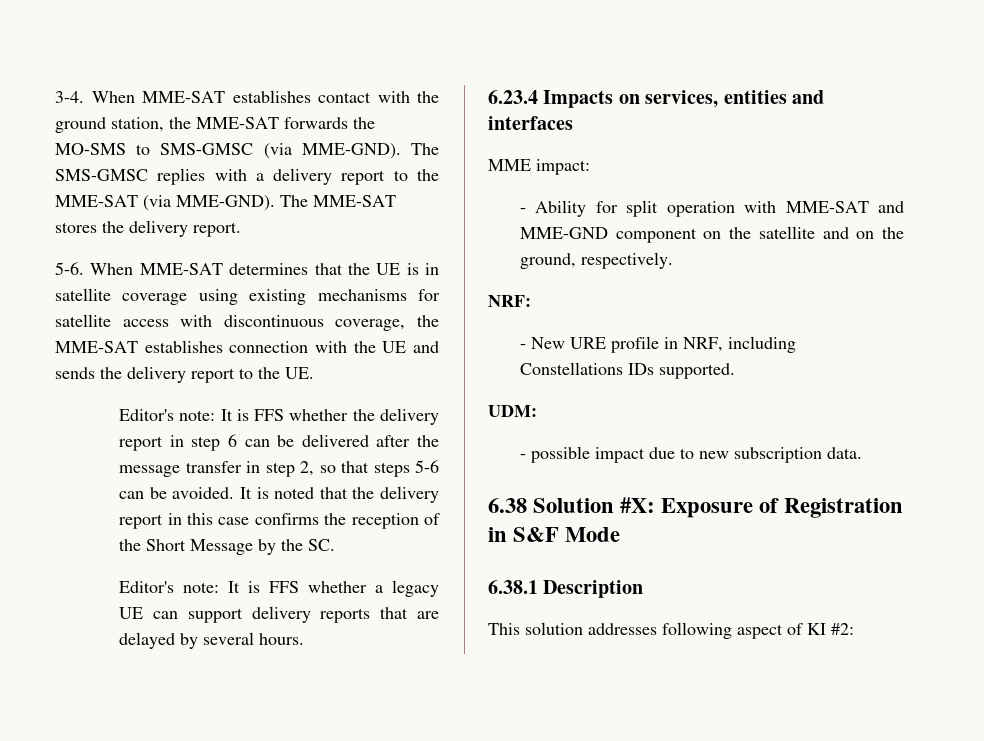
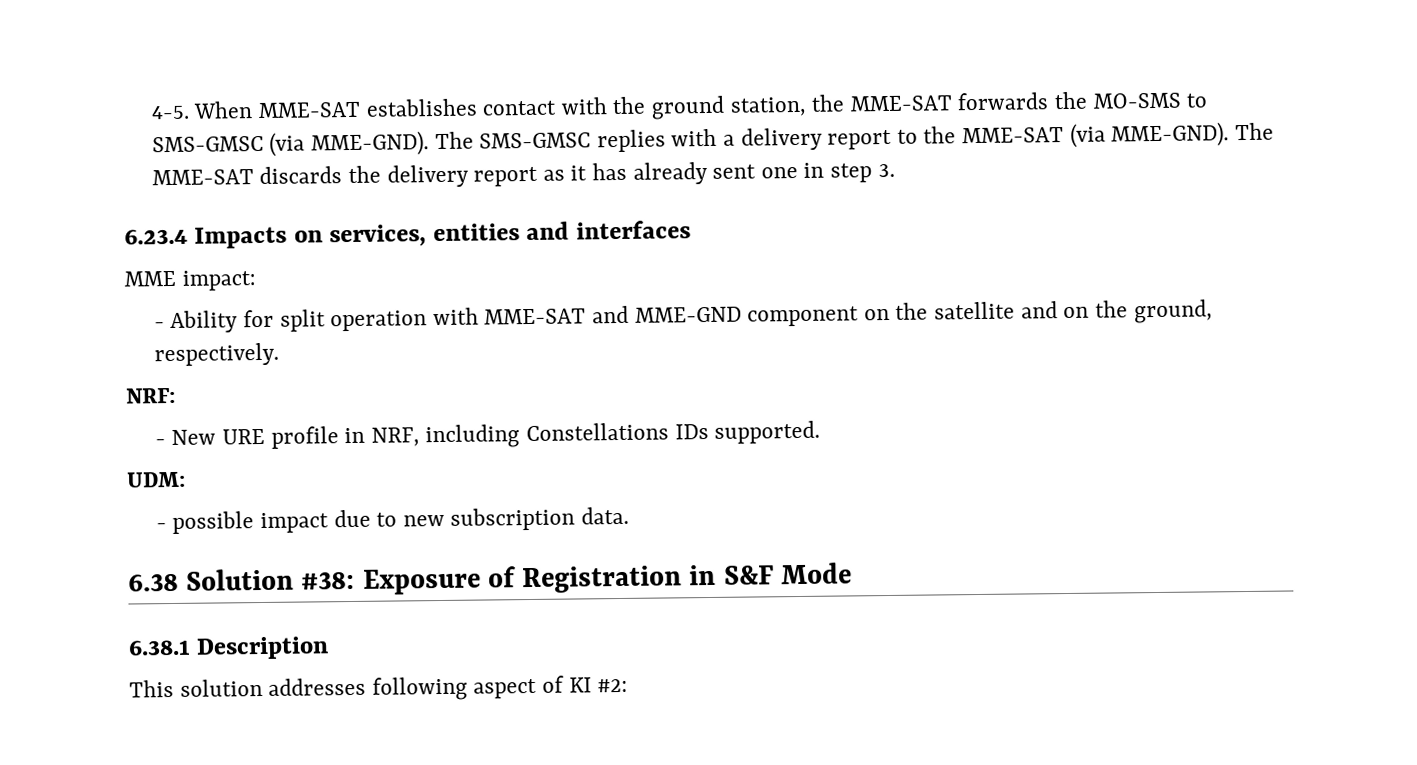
- 3-4.
+ 4-5.
- The MME-SAT stores the delivery report.
- 5-6. When MME-SAT determines that the UE is in satellite coverage using existing mechanisms for satellite access with discontinuous coverage, the MME-SAT establishes connection with the UE and sends the delivery report to the UE.
- Editor's note: It is FFS whether the delivery report in step 6 can be delivered after the message transfer in step 2, so that steps 5-6 can be avoided. It is noted that the delivery report in this case confirms the reception of the Short Message by the SC.
- Editor's note: It is FFS whether a legacy UE can support delivery reports that are delayed by several hours.
+ The MME-SAT discards the delivery report as it has already sent one in step 3.
- 6.38 Solution #X: Exposure of Registration in S&F Mode
+ 6.38 Solution #38: Exposure of Registration in S&F Mode

